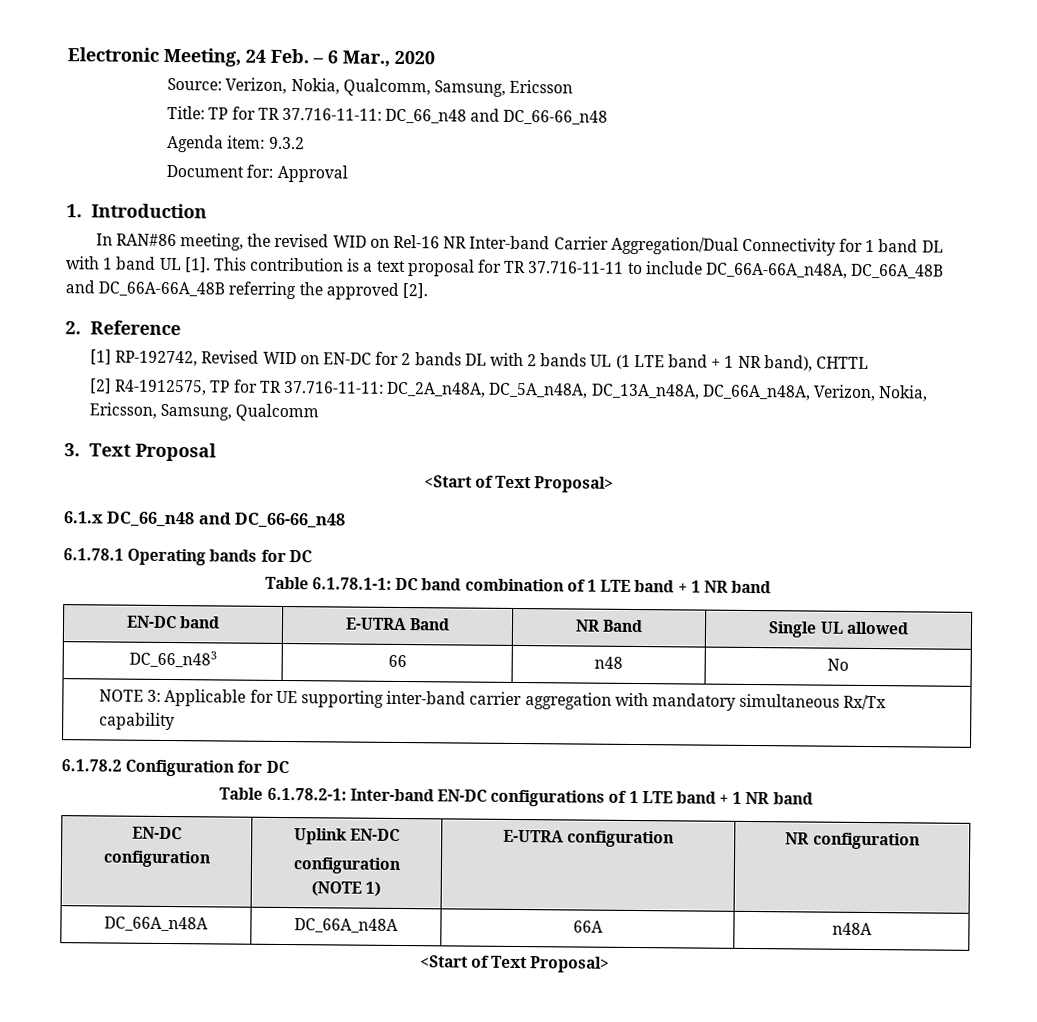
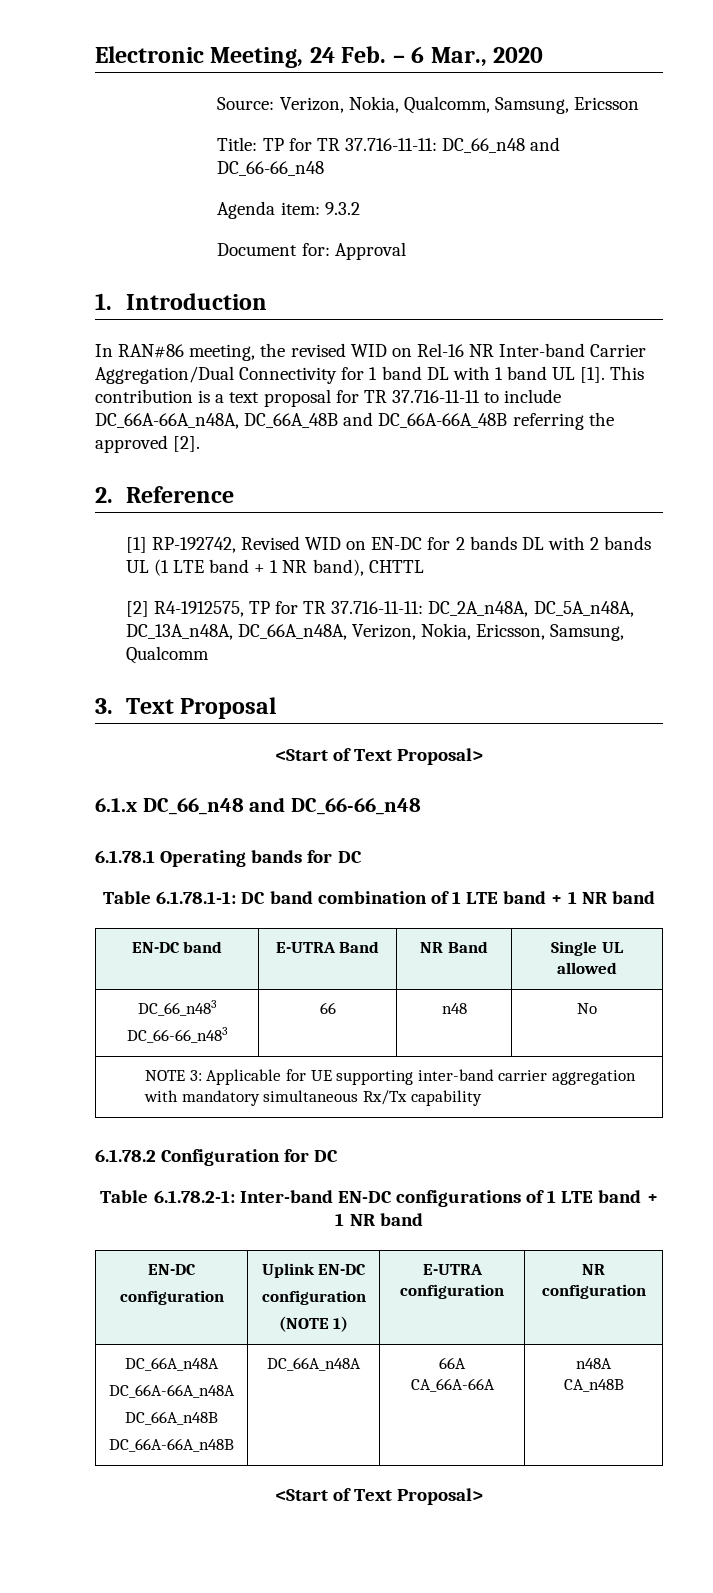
- DC_66_n483 | 66 | n48 | No
+ DC_66_n483
+ DC_66-66_n483 | 66 | n48 | No
  Table 6.1.78.2-1: Inter-band EN-DC configurations of 1 LTE band + 1 NR band
  EN-DC
  configuration | Uplink EN-DC
  configuration
  (NOTE 1) | E-UTRA configuration | NR configuration
- DC_66A_n48A | DC_66A_n48A | 66A | n48A
+ DC_66A_n48A
+ DC_66A-66A_n48A
+ DC_66A_n48B
+ DC_66A-66A_n48B | DC_66A_n48A | 66A
+ CA_66A-66A | n48A
+ CA_n48B

